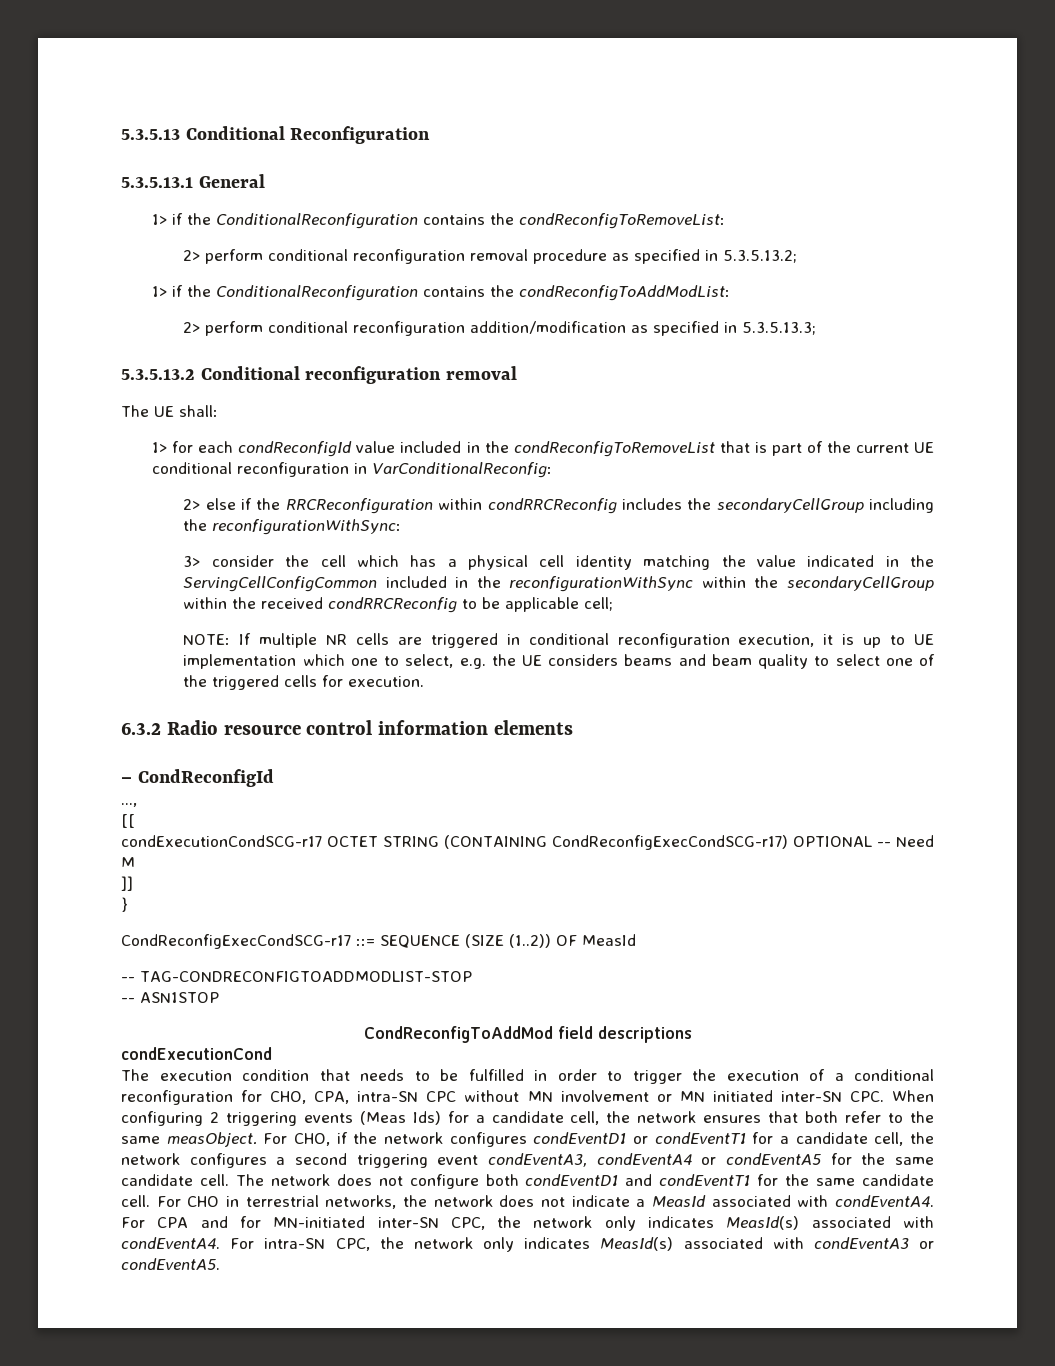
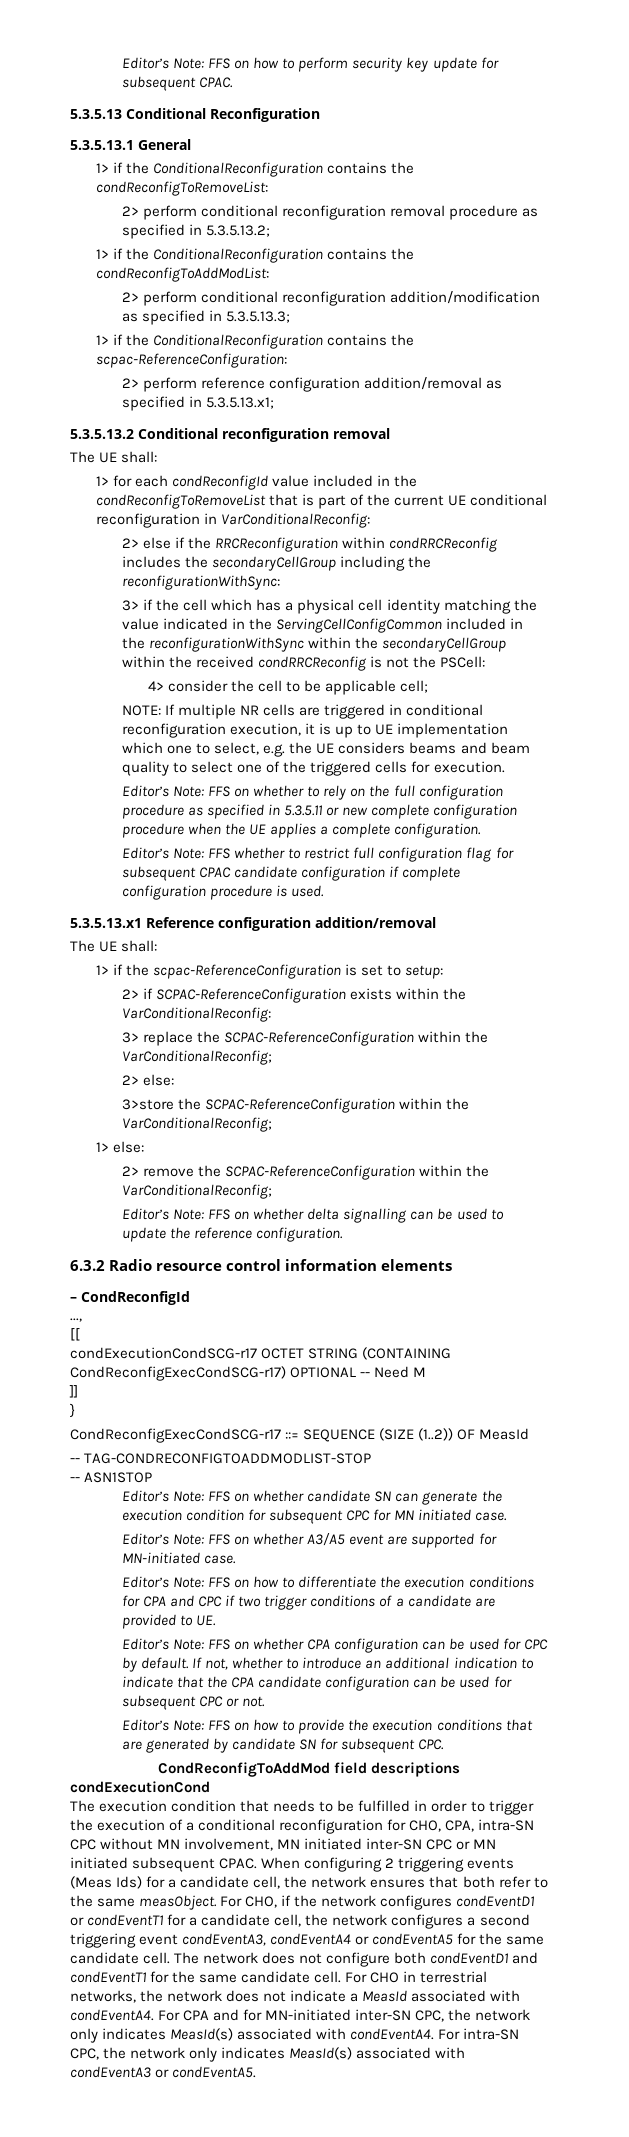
+ Editor’s Note: FFS on how to perform security key update for subsequent CPAC.
+ 1> if the ConditionalReconfiguration contains the scpac-ReferenceConfiguration:
+ 2> perform reference configuration addition/removal as specified in 5.3.5.13.x1;
- 3> consider the cell which has a physical cell identity matching the value indicated in the ServingCellConfigCommon included in the reconfigurationWithSync within the secondaryCellGroup within the received condRRCReconfig to be applicable cell;
+ 3> if the cell which has a physical cell identity matching the value indicated in the ServingCellConfigCommon included in the reconfigurationWithSync within the secondaryCellGroup within the received condRRCReconfig is not the PSCell:
+ 4> consider the cell to be applicable cell;
+ Editor’s Note: FFS on whether to rely on the full configuration procedure as specified in 5.3.5.11 or new complete configuration procedure when the UE applies a complete configuration.
+ Editor’s Note: FFS whether to restrict full configuration flag for subsequent CPAC candidate configuration if complete configuration procedure is used.
+ 5.3.5.13.x1 Reference configuration addition/removal
+ The UE shall:
+ 1> if the scpac-ReferenceConfiguration is set to setup:
+ 2> if SCPAC-ReferenceConfiguration exists within the VarConditionalReconfig:
+ 3> replace the SCPAC-ReferenceConfiguration within the VarConditionalReconfig;
+ 2> else:
+ 3>store the SCPAC-ReferenceConfiguration within the VarConditionalReconfig;
+ 1> else:
+ 2> remove the SCPAC-ReferenceConfiguration within the VarConditionalReconfig;
+ Editor’s Note: FFS on whether delta signalling can be used to update the reference configuration.
+ Editor’s Note: FFS on whether candidate SN can generate the execution condition for subsequent CPC for MN initiated case.
+ Editor’s Note: FFS on whether A3/A5 event are supported for MN-initiated case.
+ Editor’s Note: FFS on how to differentiate the execution conditions for CPA and CPC if two trigger conditions of a candidate are provided to UE.
+ Editor’s Note: FFS on whether CPA configuration can be used for CPC by default. If not, whether to introduce an additional indication to indicate that the CPA candidate configuration can be used for subsequent CPC or not.
+ Editor’s Note: FFS on how to provide the execution conditions that are generated by candidate SN for subsequent CPC.
- The execution condition that needs to be fulfilled in order to trigger the execution of a conditional reconfiguration for CHO, CPA, intra-SN CPC without MN involvement or MN initiated inter-SN CPC. When configuring 2 triggering events (Meas Ids) for a candidate cell, the network ensures that both refer to the same measObject.
+ The execution condition that needs to be fulfilled in order to trigger the execution of a conditional reconfiguration for CHO, CPA, intra-SN CPC without MN involvement, MN initiated inter-SN CPC or MN initiated subsequent CPAC. When configuring 2 triggering events (Meas Ids) for a candidate cell, the network ensures that both refer to the same measObject.

